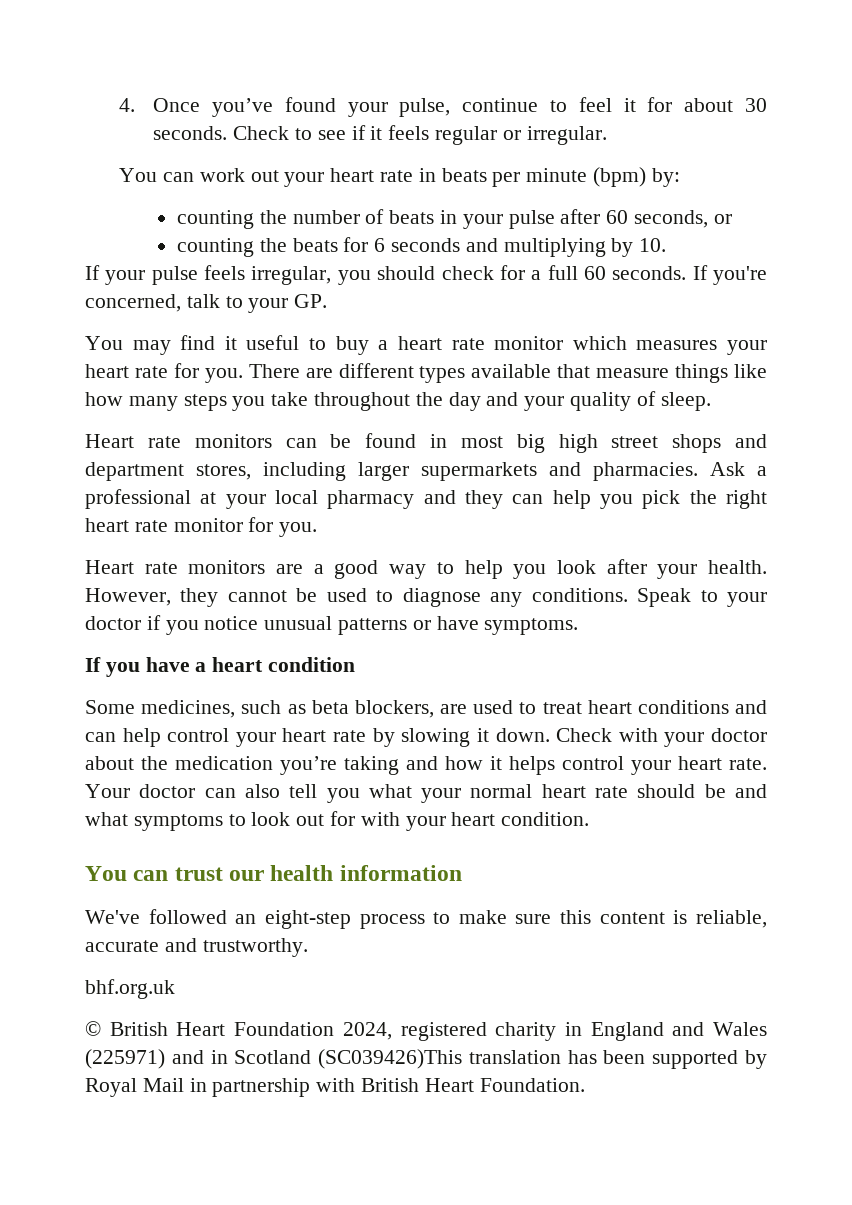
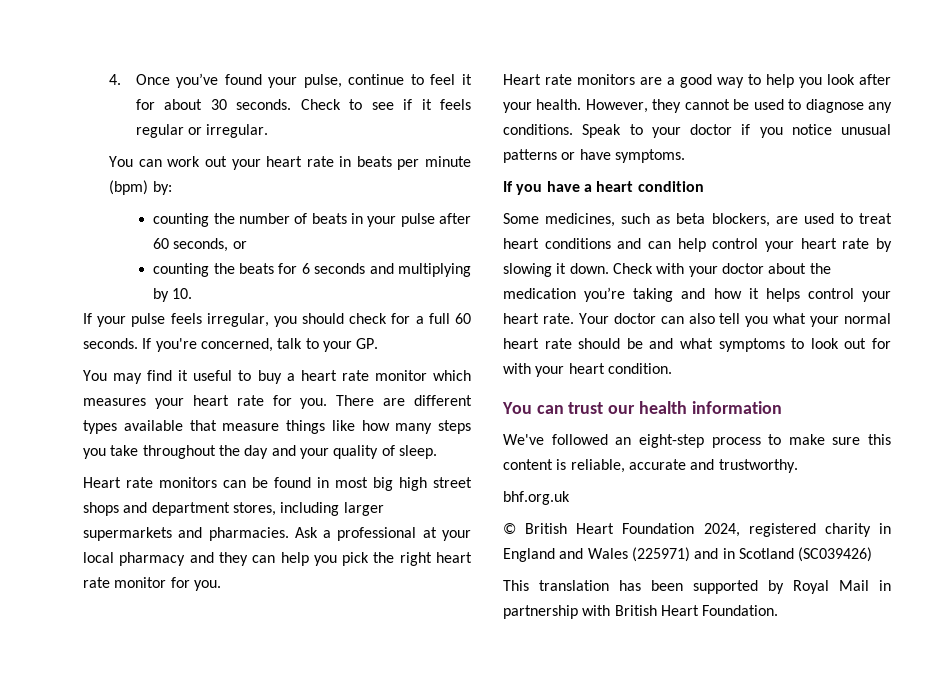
- © British Heart Foundation 2024, registered charity in England and Wales (225971) and in Scotland (SC039426)This translation has been supported by Royal Mail in partnership with British Heart Foundation.
+ © British Heart Foundation 2024, registered charity in England and Wales (225971) and in Scotland (SC039426)
+ This translation has been supported by Royal Mail in partnership with British Heart Foundation.

